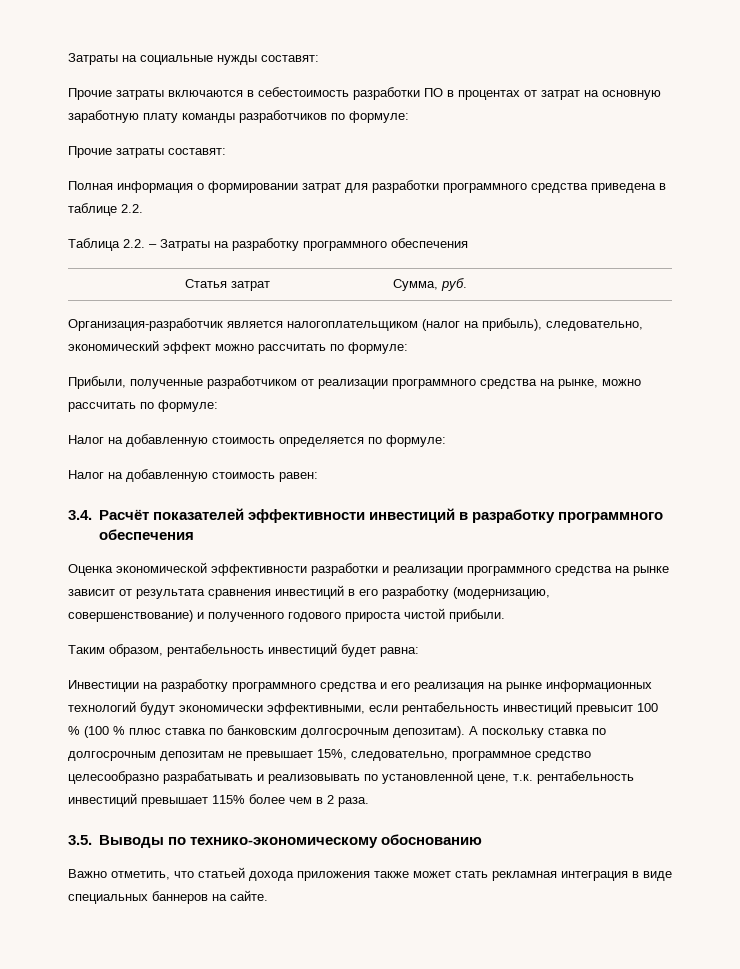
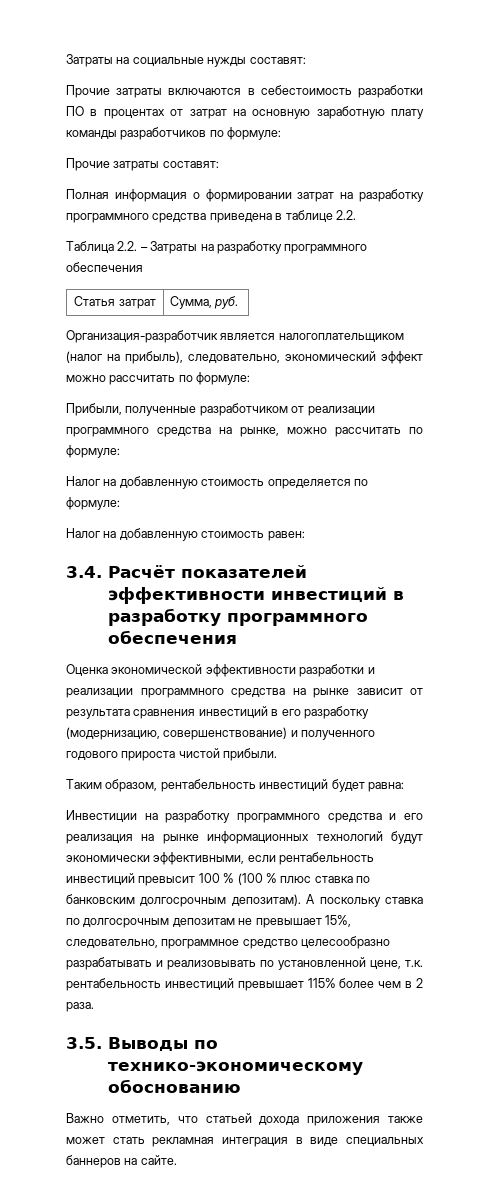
- Полная информация о формировании затрат для разработки программного средства приведена в таблице 2.2.
+ Полная информация о формировании затрат на разработку программного средства приведена в таблице 2.2.

